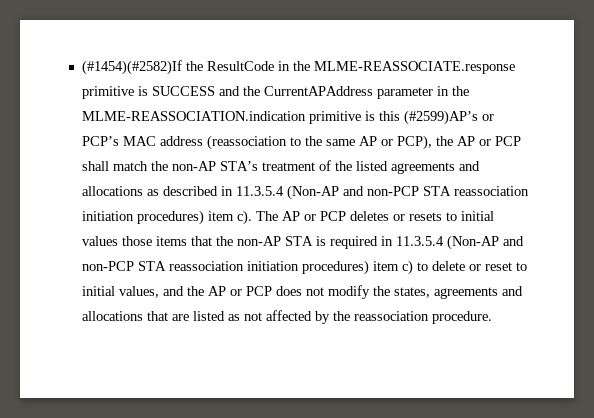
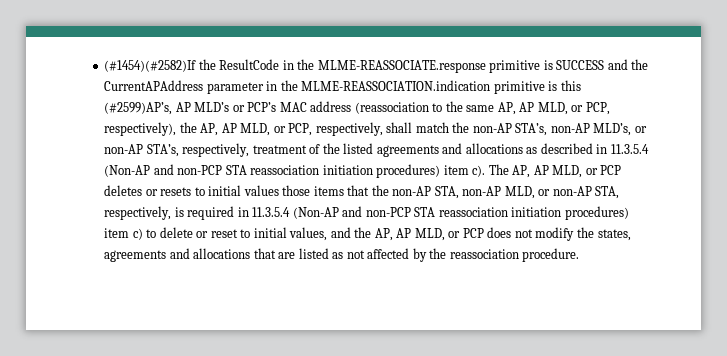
- (#1454)(#2582)If the ResultCode in the MLME-REASSOCIATE.response primitive is SUCCESS and the CurrentAPAddress parameter in the MLME-REASSOCIATION.indication primitive is this (#2599)AP’s or PCP’s MAC address (reassociation to the same AP or PCP), the AP or PCP shall match the non-AP STA’s treatment of the listed agreements and allocations as described in 11.3.5.4 (Non-AP and non-PCP STA reassociation initiation procedures) item c).
+ (#1454)(#2582)If the ResultCode in the MLME-REASSOCIATE.response primitive is SUCCESS and the CurrentAPAddress parameter in the MLME-REASSOCIATION.indication primitive is this (#2599)AP’s, AP MLD’s or PCP’s MAC address (reassociation to the same AP, AP MLD, or PCP, respectively), the AP, AP MLD, or PCP, respectively, shall match the non-AP STA’s, non-AP MLD’s, or non-AP STA’s, respectively, treatment of the listed agreements and allocations as described in 11.3.5.4 (Non-AP and non-PCP STA reassociation initiation procedures) item c).
- The AP or PCP deletes or resets to initial values those items that the non-AP STA is required in 11.3.5.4 (Non-AP and non-PCP STA reassociation initiation procedures) item c) to delete or reset to initial values, and the AP or PCP does not modify the states, agreements and allocations that are listed as not affected by the reassociation procedure.
+ The AP, AP MLD, or PCP deletes or resets to initial values those items that the non-AP STA, non-AP MLD, or non-AP STA, respectively, is required in 11.3.5.4 (Non-AP and non-PCP STA reassociation initiation procedures) item c) to delete or reset to initial values, and the AP, AP MLD, or PCP does not modify the states, agreements and allocations that are listed as not affected by the reassociation procedure.

